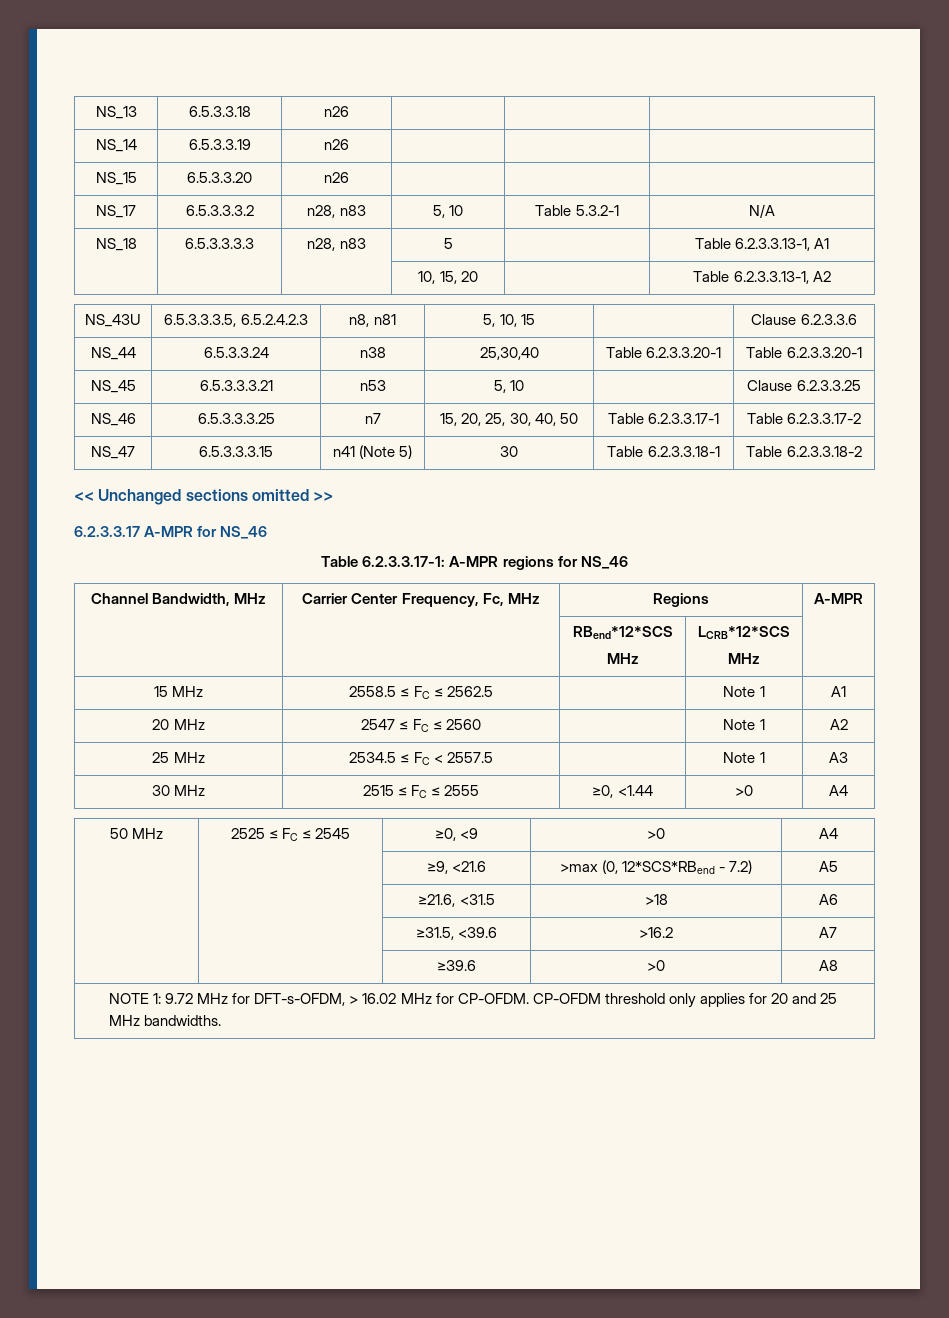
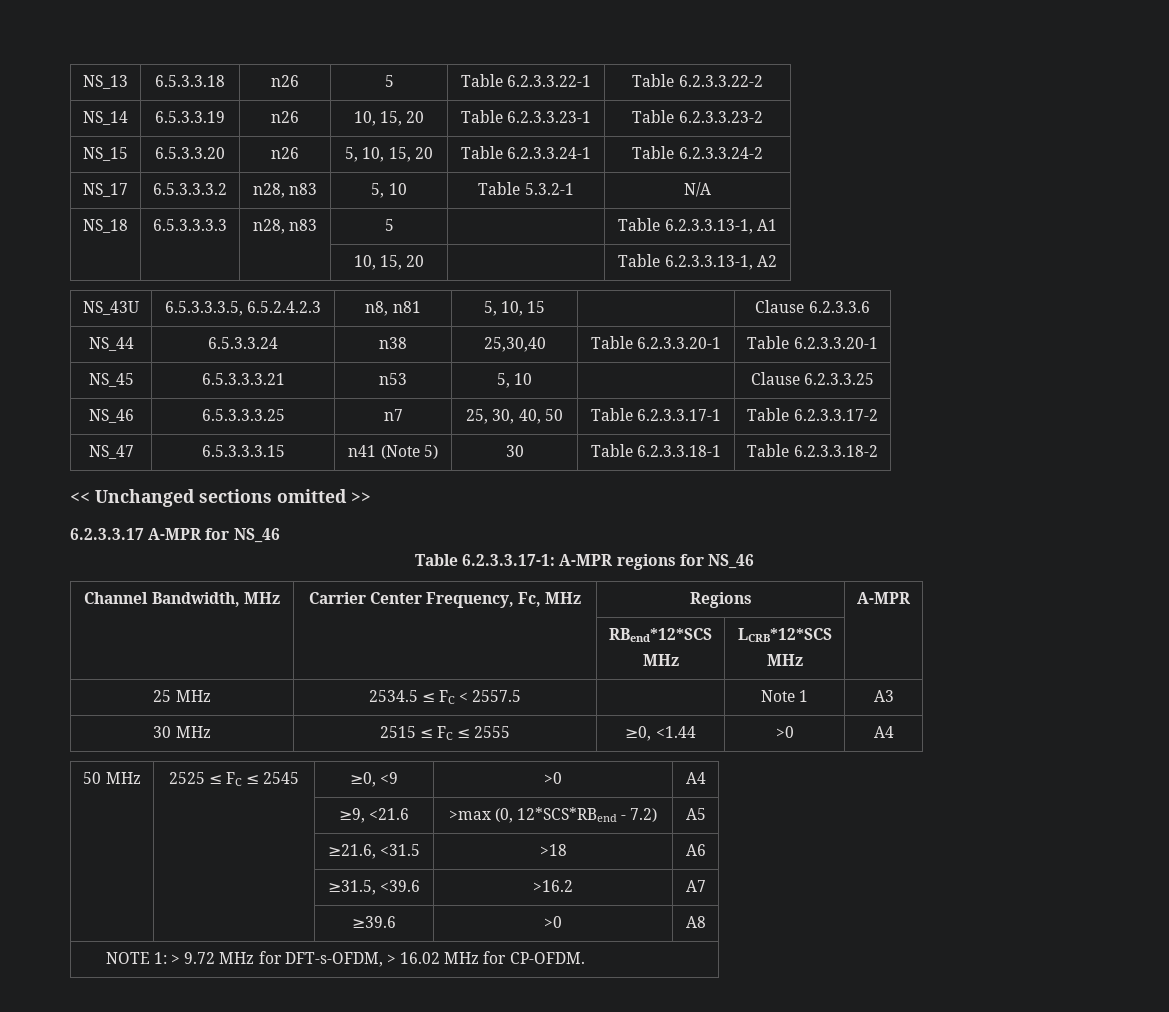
- NS_13 | 6.5.3.3.18 | n26 | | |
- NS_14 | 6.5.3.3.19 | n26 | | |
- NS_15 | 6.5.3.3.20 | n26 | | |
+ NS_13 | 6.5.3.3.18 | n26 | 5 | Table 6.2.3.3.22-1 | Table 6.2.3.3.22-2
+ NS_14 | 6.5.3.3.19 | n26 | 10, 15, 20 | Table 6.2.3.3.23-1 | Table 6.2.3.3.23-2
+ NS_15 | 6.5.3.3.20 | n26 | 5, 10, 15, 20 | Table 6.2.3.3.24-1 | Table 6.2.3.3.24-2
- NS_46 | 6.5.3.3.3.25 | n7 | 15, 20, 25, 30, 40, 50 | Table 6.2.3.3.17-1 | Table 6.2.3.3.17-2
+ NS_46 | 6.5.3.3.3.25 | n7 | 25, 30, 40, 50 | Table 6.2.3.3.17-1 | Table 6.2.3.3.17-2
- 15 MHz | 2558.5 ≤ FC ≤ 2562.5 | | Note 1 | A1
- 20 MHz | 2547 ≤ FC ≤ 2560 | | Note 1 | A2
- NOTE 1: 9.72 MHz for DFT-s-OFDM, > 16.02 MHz for CP-OFDM. CP-OFDM threshold only applies for 20 and 25 MHz bandwidths.
+ NOTE 1: > 9.72 MHz for DFT-s-OFDM, > 16.02 MHz for CP-OFDM.

